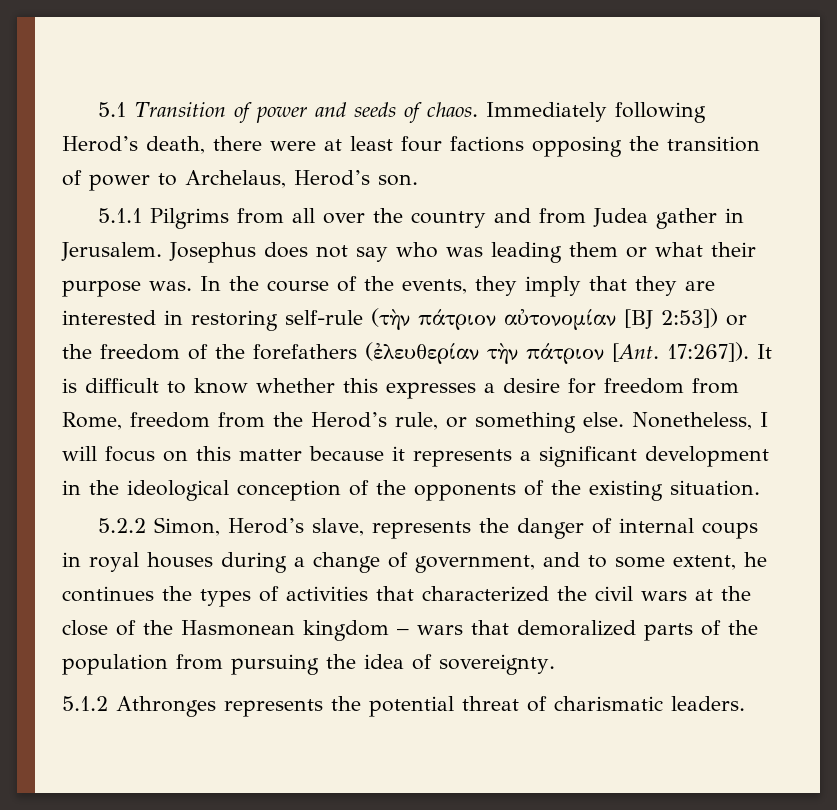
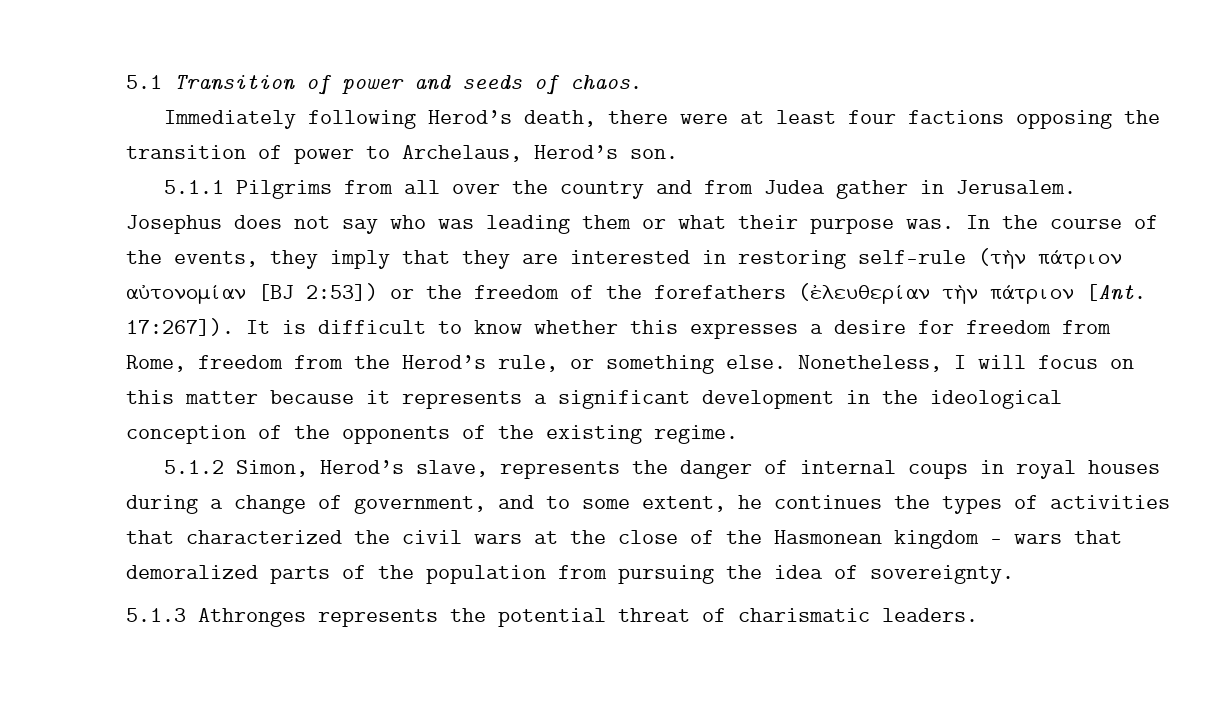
- 5.1 Transition of power and seeds of chaos. Immediately following Herod’s death, there were at least four factions opposing the transition of power to Archelaus, Herod’s son.
+ 5.1 Transition of power and seeds of chaos.
+ Immediately following Herod’s death, there were at least four factions opposing the transition of power to Archelaus, Herod’s son.
- Nonetheless, I will focus on this matter because it represents a significant development in the ideological conception of the opponents of the existing situation.
- 5.2.2 Simon, Herod’s slave, represents the danger of internal coups in royal houses during a change of government, and to some extent, he continues the types of activities that characterized the civil wars at the close of the Hasmonean kingdom – wars that demoralized parts of the population from pursuing the idea of sovereignty.
+ Nonetheless, I will focus on this matter because it represents a significant development in the ideological conception of the opponents of the existing regime.
+ 5.1.2 Simon, Herod’s slave, represents the danger of internal coups in royal houses during a change of government, and to some extent, he continues the types of activities that characterized the civil wars at the close of the Hasmonean kingdom – wars that demoralized parts of the population from pursuing the idea of sovereignty.
- 5.1.2 Athronges represents the potential threat of charismatic leaders.
+ 5.1.3 Athronges represents the potential threat of charismatic leaders.

